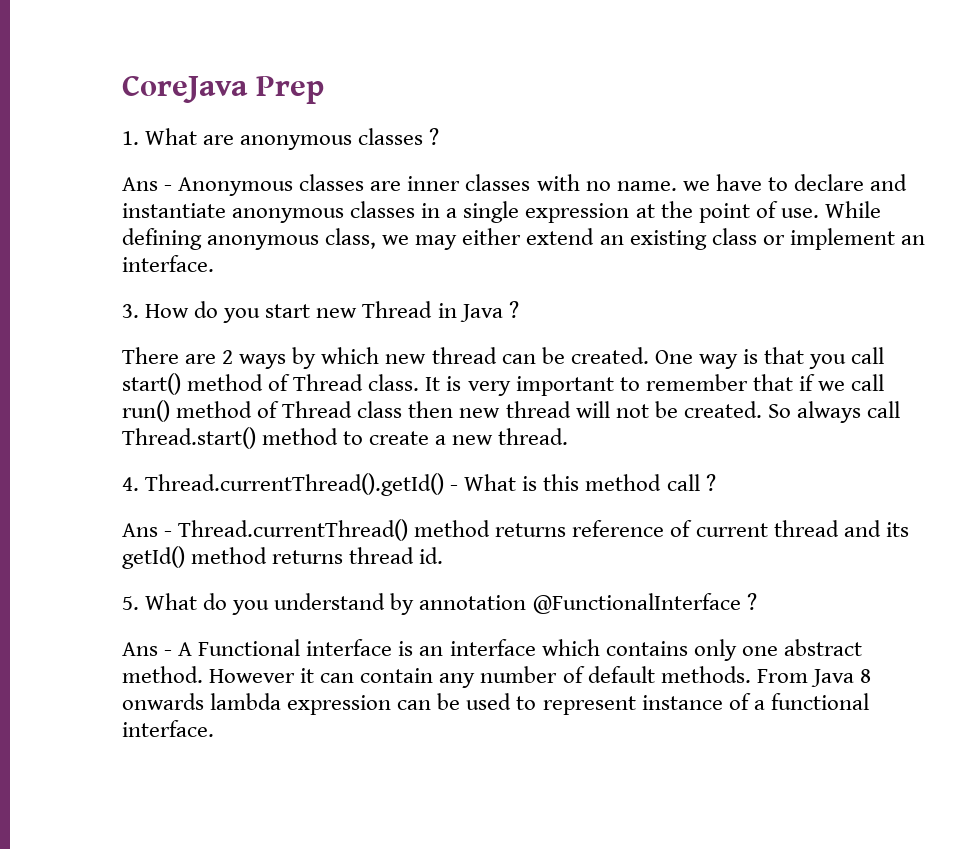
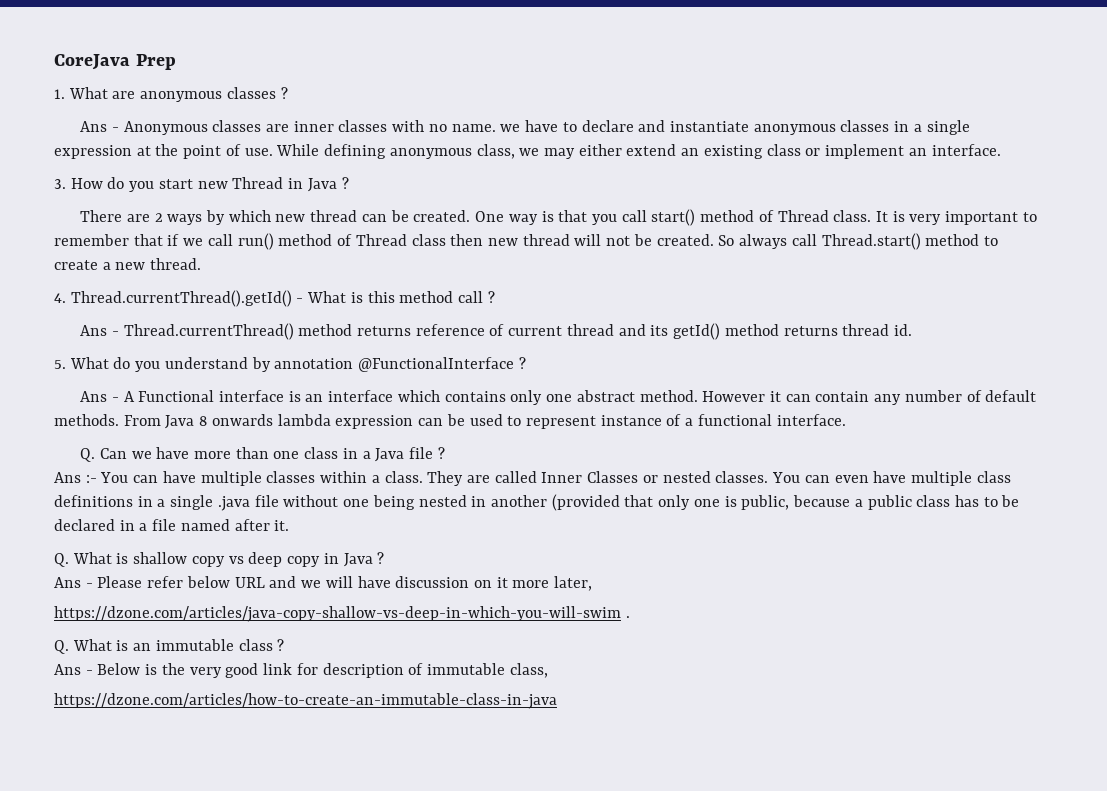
+ Q. Can we have more than one class in a Java file ?
+ Ans :- You can have multiple classes within a class. They are called Inner Classes or nested classes. You can even have multiple class definitions in a single .java file without one being nested in another (provided that only one is public, because a public class has to be declared in a file named after it.
+ Q. What is shallow copy vs deep copy in Java ?
+ Ans - Please refer below URL and we will have discussion on it more later,
+ https://dzone.com/articles/java-copy-shallow-vs-deep-in-which-you-will-swim .
+ Q. What is an immutable class ?
+ Ans - Below is the very good link for description of immutable class,
+ https://dzone.com/articles/how-to-create-an-immutable-class-in-java

